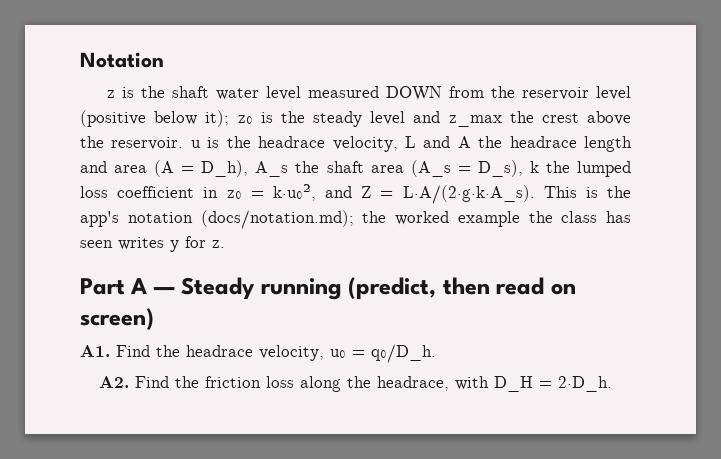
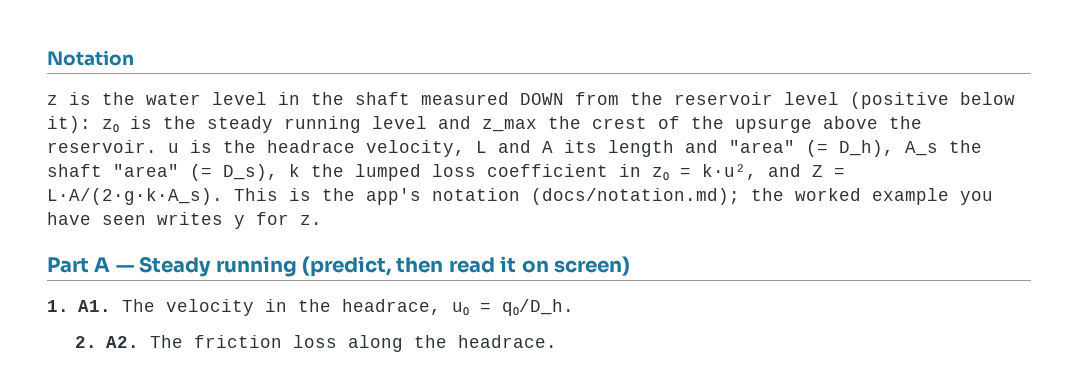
- z is the shaft water level measured DOWN from the reservoir level (positive below it); z₀ is the steady level and z_max the crest above the reservoir. u is the headrace velocity, L and A the headrace length and area (A = D_h), A_s the shaft area (A_s = D_s), k the lumped loss coefficient in z₀ = k·u₀², and Z = L·A/(2·g·k·A_s).
+ z is the water level in the shaft measured DOWN from the reservoir level (positive below it): z₀ is the steady running level and z_max the crest of the upsurge above the reservoir. u is the headrace velocity, L and A its length and "area" (= D_h), A_s the shaft "area" (= D_s), k the lumped loss coefficient in z₀ = k·u², and Z = L·A/(2·g·k·A_s).
- This is the app's notation (docs/notation.md); the worked example the class has seen writes y for z.
+ This is the app's notation (docs/notation.md); the worked example you have seen writes y for z.
- Part A — Steady running (predict, then read on screen)
+ Part A — Steady running (predict, then read it on screen)
- A1. Find the headrace velocity, u₀ = q₀/D_h.
+ 1. A1. The velocity in the headrace, u₀ = q₀/D_h.
- A2. Find the friction loss along the headrace, with D_H = 2·D_h.
+ 2. A2. The friction loss along the headrace.

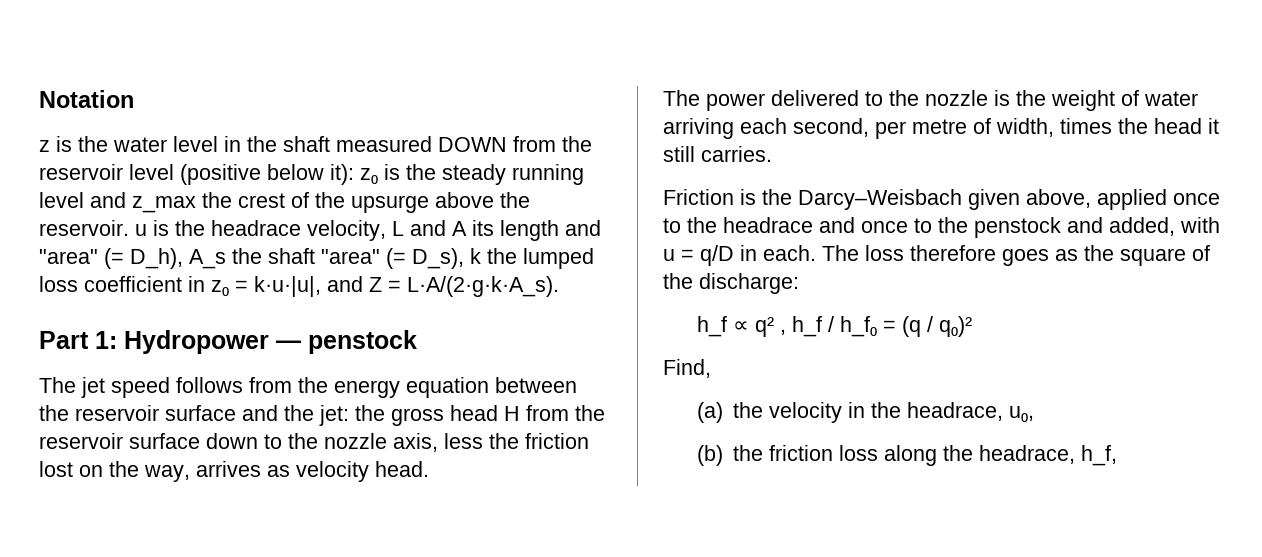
- z₀ is the steady running level and z_max the crest of the upsurge above the reservoir. u is the headrace velocity, L and A its length and "area" (= D_h), A_s the shaft "area" (= D_s), k the lumped loss coefficient in z₀ = k·u², and Z = L·A/(2·g·k·A_s). This is the app's notation (docs/notation.md); the worked example you have seen writes y for z.
- Part A — Steady running (predict, then read it on screen)
- 1. A1. The velocity in the headrace, u₀ = q₀/D_h.
- 2. A2. The friction loss along the headrace.
+ z₀ is the steady running level and z_max the crest of the upsurge above the reservoir. u is the headrace velocity, L and A its length and "area" (= D_h), A_s the shaft "area" (= D_s), k the lumped loss coefficient in z₀ = k·u·|u|, and Z = L·A/(2·g·k·A_s).
+ Part 1: Hydropower — penstock
+ The jet speed follows from the energy equation between the reservoir surface and the jet: the gross head H from the reservoir surface down to the nozzle axis, less the friction lost on the way, arrives as velocity head.
+ The power delivered to the nozzle is the weight of water arriving each second, per metre of width, times the head it still carries.
+ Friction is the Darcy–Weisbach given above, applied once to the headrace and once to the penstock and added, with u = q/D in each. The loss therefore goes as the square of the discharge:
+ h_f ∝ q² , h_f / h_f₀ = (q / q₀)²
+ Find,
+ (a) the velocity in the headrace, u₀,
+ (b) the friction loss along the headrace, h_f,

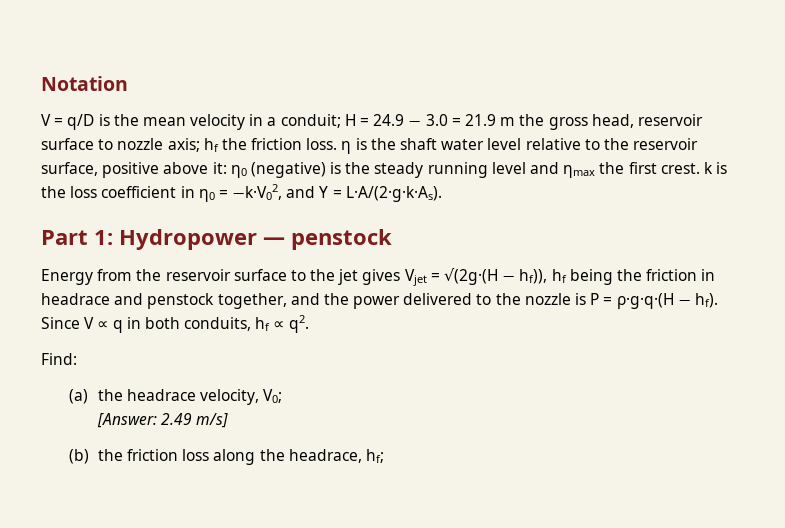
- z is the water level in the shaft measured DOWN from the reservoir level (positive below it): z₀ is the steady running level and z_max the crest of the upsurge above the reservoir. u is the headrace velocity, L and A its length and "area" (= D_h), A_s the shaft "area" (= D_s), k the lumped loss coefficient in z₀ = k·u·|u|, and Z = L·A/(2·g·k·A_s).
+ V = q/D is the mean velocity in a conduit; H = 24.9 − 3.0 = 21.9 m the gross head, reservoir surface to nozzle axis; hf the friction loss. η is the shaft water level relative to the reservoir surface, positive above it: η0 (negative) is the steady running level and ηmax the first crest. k is the loss coefficient in η0 = −k·V02, and Y = L·A/(2·g·k·As).
- The jet speed follows from the energy equation between the reservoir surface and the jet: the gross head H from the reservoir surface down to the nozzle axis, less the friction lost on the way, arrives as velocity head.
- The power delivered to the nozzle is the weight of water arriving each second, per metre of width, times the head it still carries.
- Friction is the Darcy–Weisbach given above, applied once to the headrace and once to the penstock and added, with u = q/D in each. The loss therefore goes as the square of the discharge:
- h_f ∝ q² , h_f / h_f₀ = (q / q₀)²
- Find,
- (a) the velocity in the headrace, u₀,
+ Energy from the reservoir surface to the jet gives Vjet = √(2g·(H − hf)), hf being the friction in headrace and penstock together, and the power delivered to the nozzle is P = ρ·g·q·(H − hf). Since V ∝ q in both conduits, hf ∝ q2.
+ Find:
+ (a) the headrace velocity, V0;
+ [Answer: 2.49 m/s]
- (b) the friction loss along the headrace, h_f,
+ (b) the friction loss along the headrace, hf;

